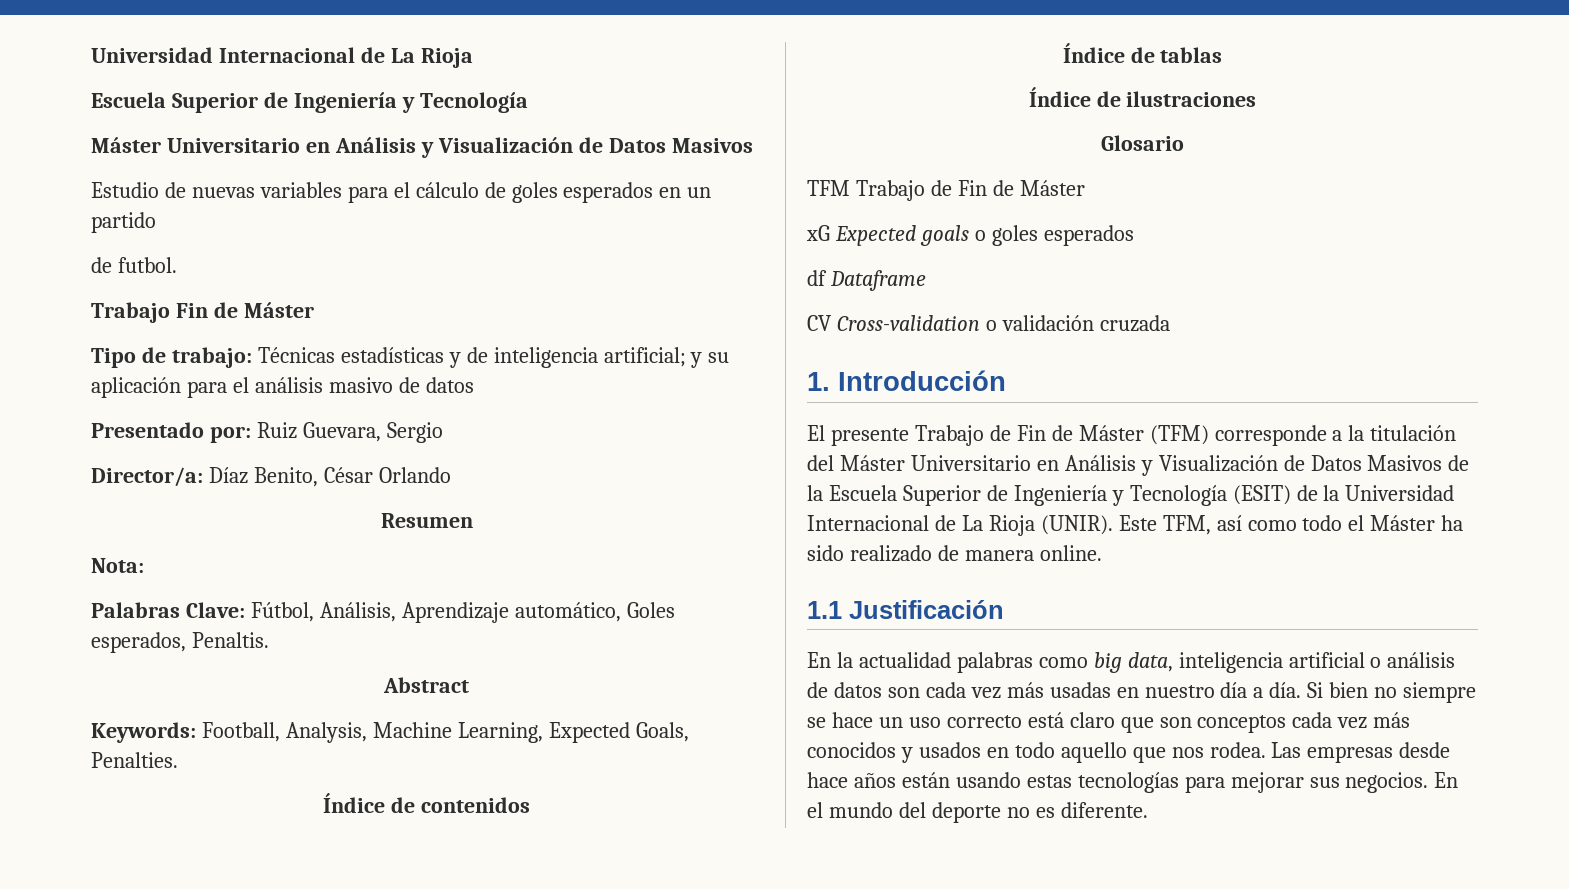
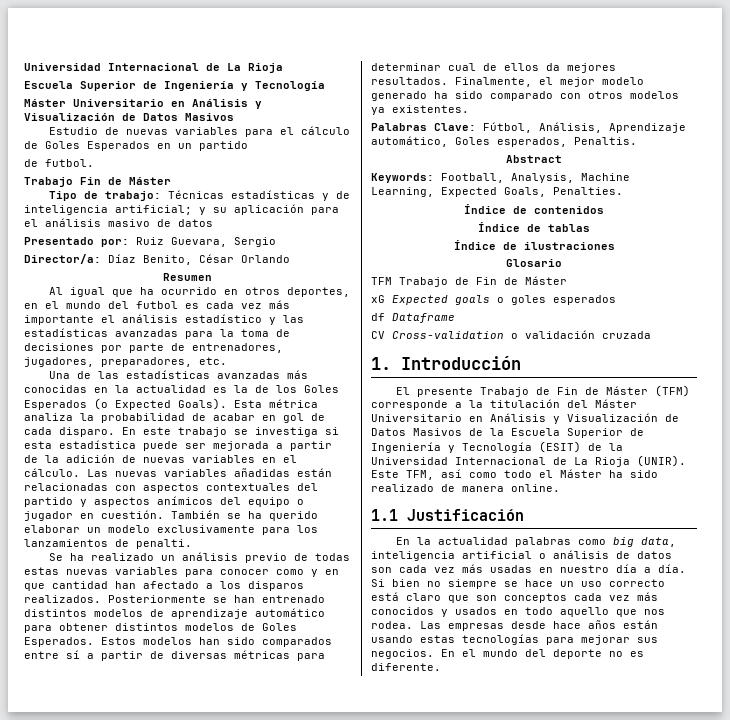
- Estudio de nuevas variables para el cálculo de goles esperados en un partido
+ Estudio de nuevas variables para el cálculo de Goles Esperados en un partido
- Nota:
+ Al igual que ha ocurrido en otros deportes, en el mundo del futbol es cada vez más importante el análisis estadístico y las estadísticas avanzadas para la toma de decisiones por parte de entrenadores, jugadores, preparadores, etc.
+ Una de las estadísticas avanzadas más conocidas en la actualidad es la de los Goles Esperados (o Expected Goals). Esta métrica analiza la probabilidad de acabar en gol de cada disparo. En este trabajo se investiga si esta estadística puede ser mejorada a partir de la adición de nuevas variables en el cálculo. Las nuevas variables añadidas están relacionadas con aspectos contextuales del partido y aspectos anímicos del equipo o jugador en cuestión. También se ha querido elaborar un modelo exclusivamente para los lanzamientos de penalti.
+ Se ha realizado un análisis previo de todas estas nuevas variables para conocer como y en que cantidad han afectado a los disparos realizados. Posteriormente se han entrenado distintos modelos de aprendizaje automático para obtener distintos modelos de Goles Esperados. Estos modelos han sido comparados entre sí a partir de diversas métricas para determinar cual de ellos da mejores resultados. Finalmente, el mejor modelo generado ha sido comparado con otros modelos ya existentes.

